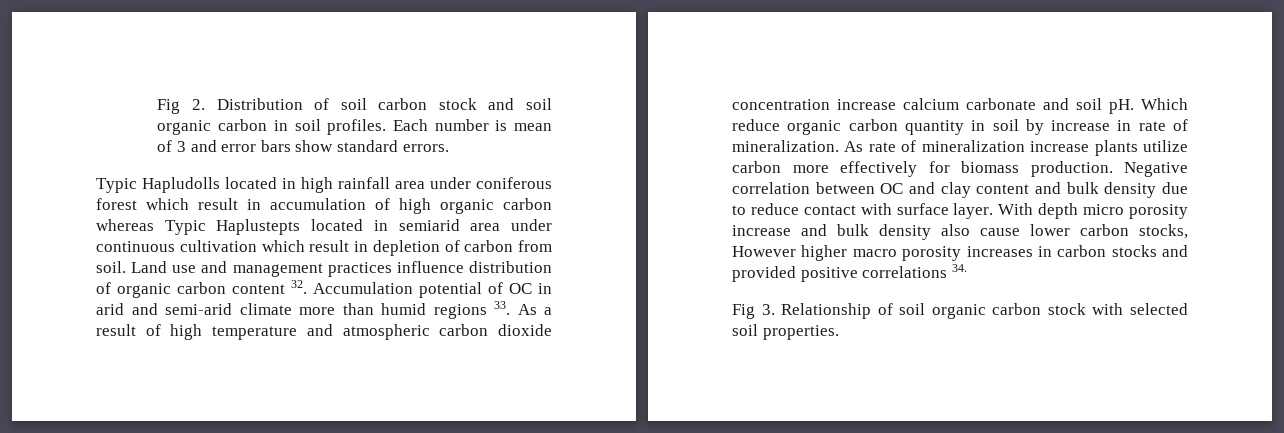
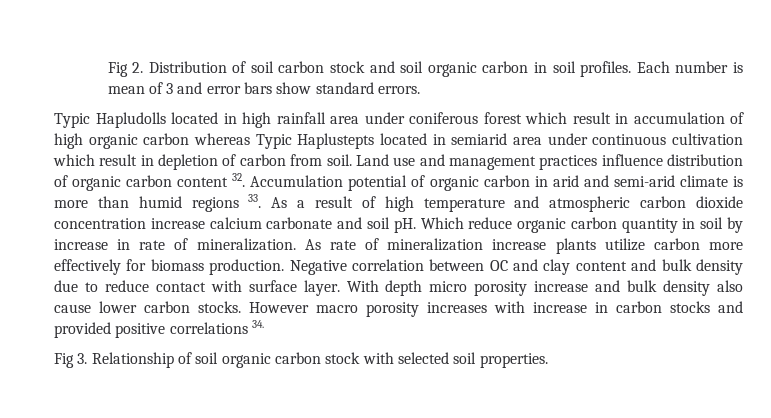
- Land use and management practices influence distribution of organic carbon content 32. Accumulation potential of OC in arid and semi-arid climate more than humid regions 33. As a result of high temperature and atmospheric carbon dioxide concentration increase calcium carbonate and soil pH.
+ Land use and management practices influence distribution of organic carbon content 32. Accumulation potential of organic carbon in arid and semi-arid climate is more than humid regions 33. As a result of high temperature and atmospheric carbon dioxide concentration increase calcium carbonate and soil pH.
- With depth micro porosity increase and bulk density also cause lower carbon stocks, However higher macro porosity increases in carbon stocks and provided positive correlations 34.
+ With depth micro porosity increase and bulk density also cause lower carbon stocks. However macro porosity increases with increase in carbon stocks and provided positive correlations 34.

